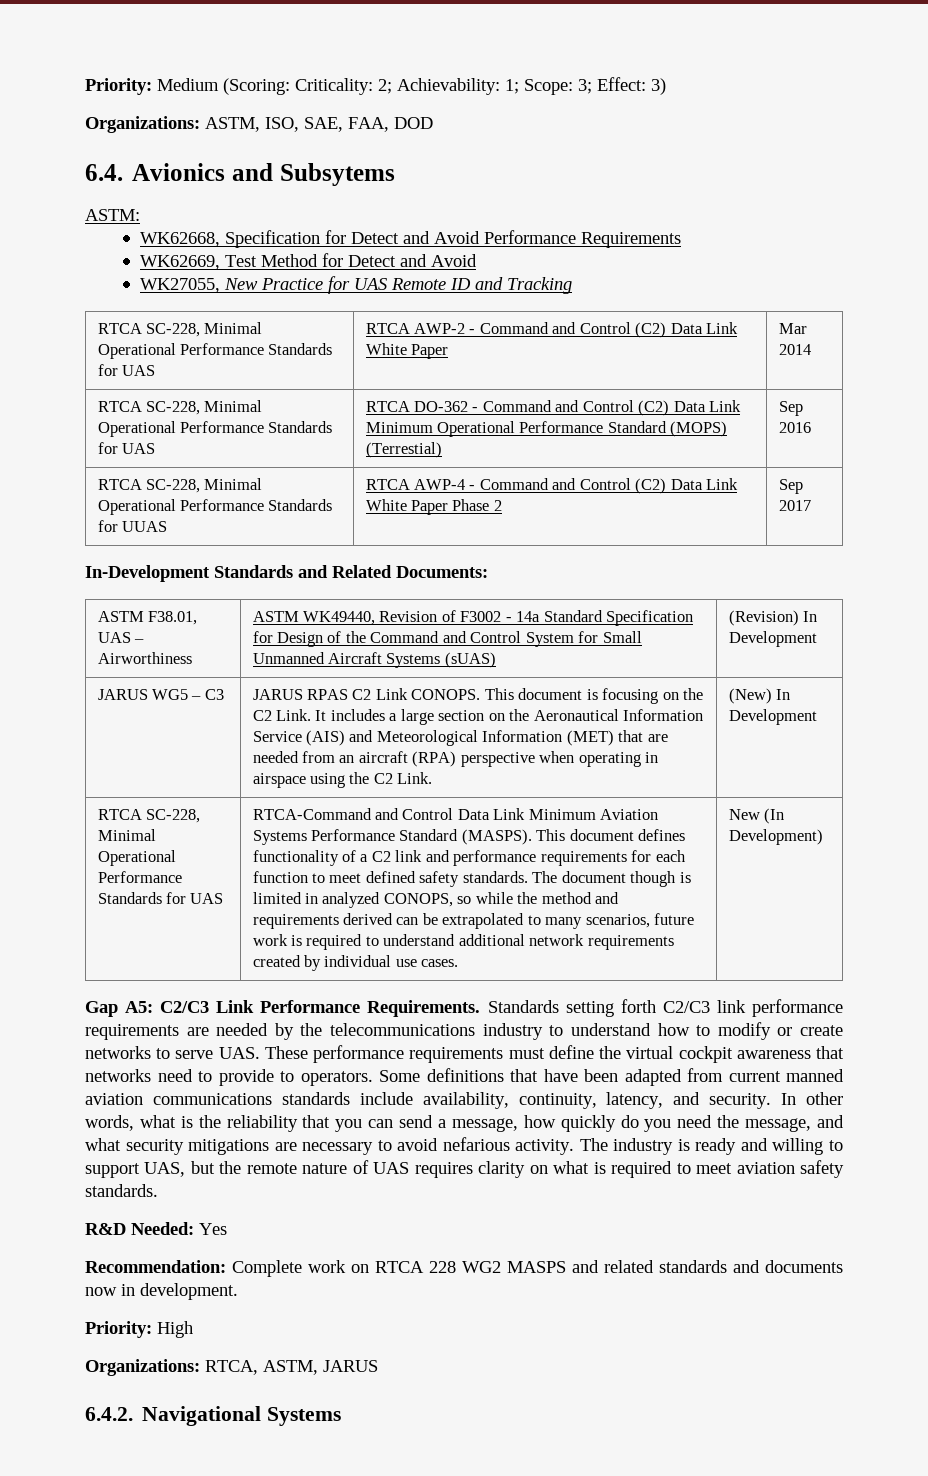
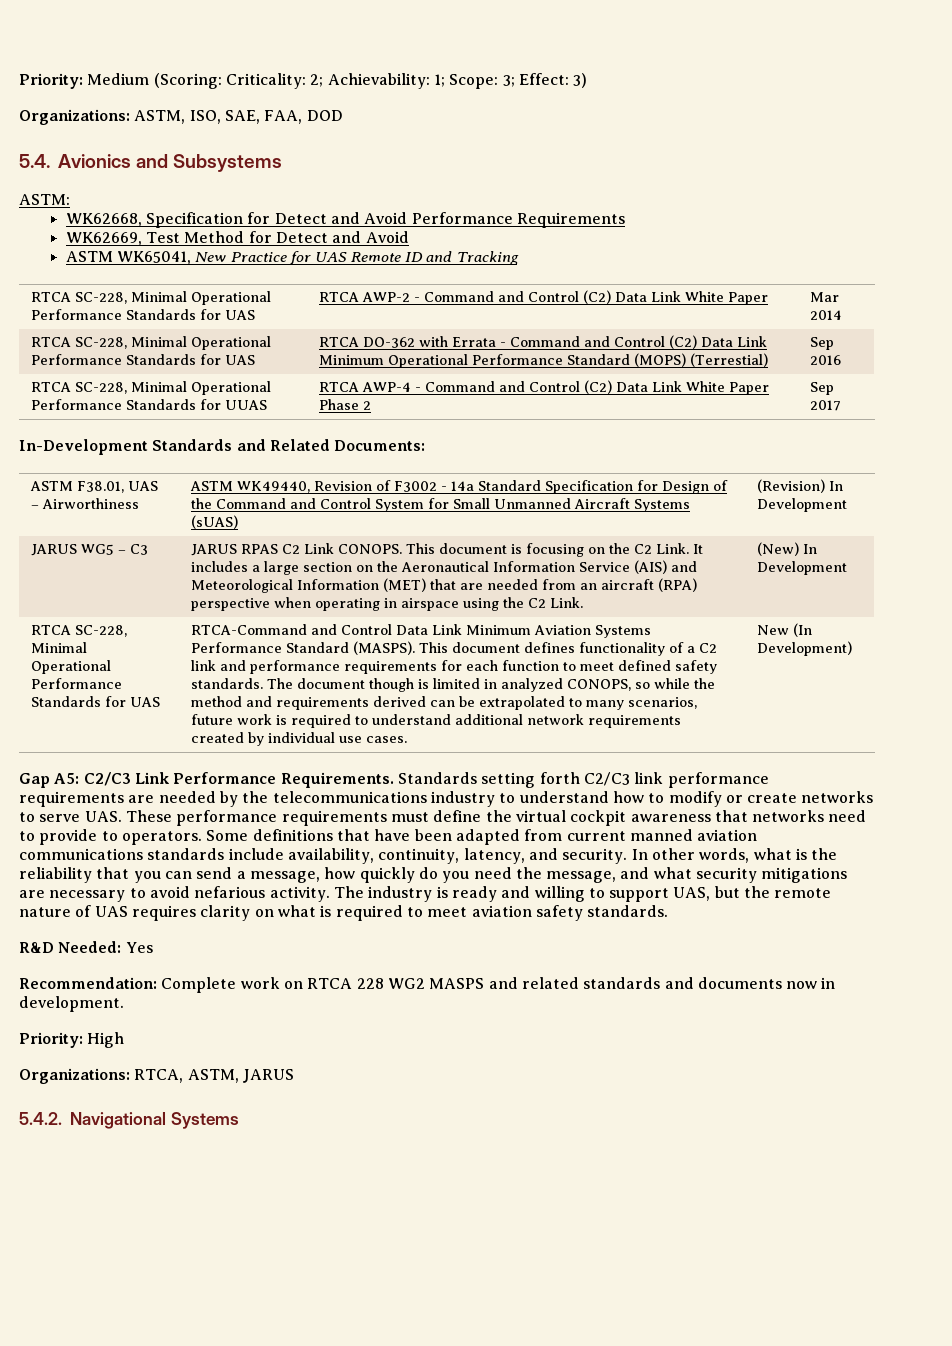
- 6.4. Avionics and Subsytems
+ 5.4. Avionics and Subsystems
- WK27055, New Practice for UAS Remote ID and Tracking
+ ASTM WK65041, New Practice for UAS Remote ID and Tracking
- RTCA SC-228, Minimal Operational Performance Standards for UAS | RTCA DO-362 - Command and Control (C2) Data Link Minimum Operational Performance Standard (MOPS) (Terrestial) | Sep 2016
+ RTCA SC-228, Minimal Operational Performance Standards for UAS | RTCA DO-362 with Errata - Command and Control (C2) Data Link Minimum Operational Performance Standard (MOPS) (Terrestial) | Sep 2016
- 6.4.2. Navigational Systems
+ 5.4.2. Navigational Systems

